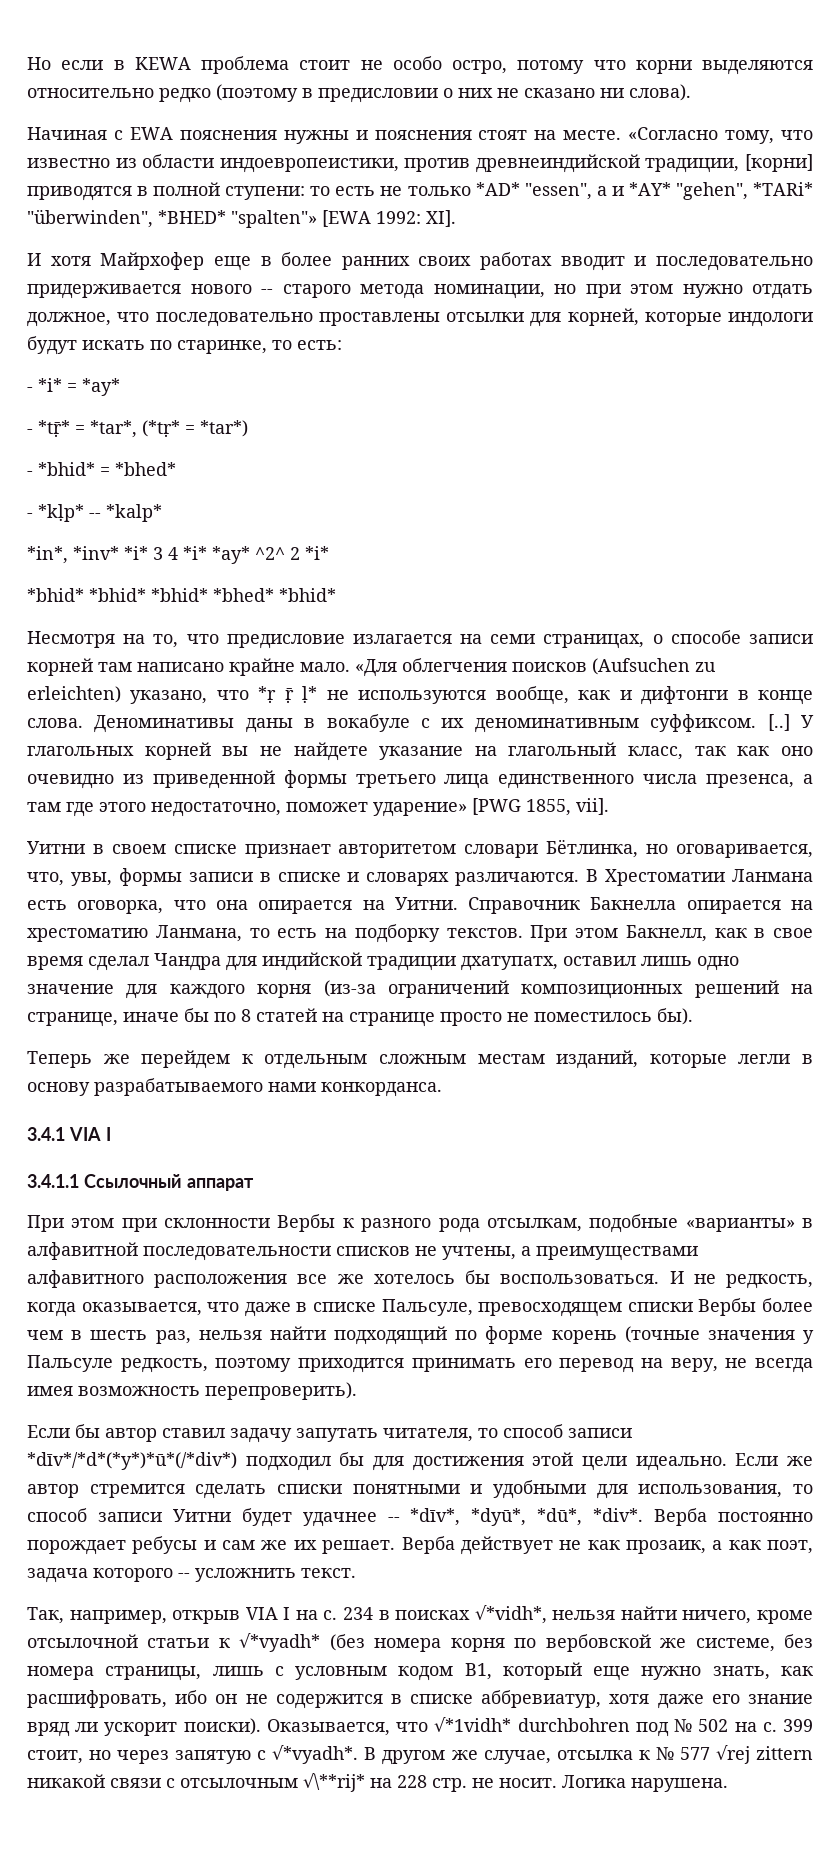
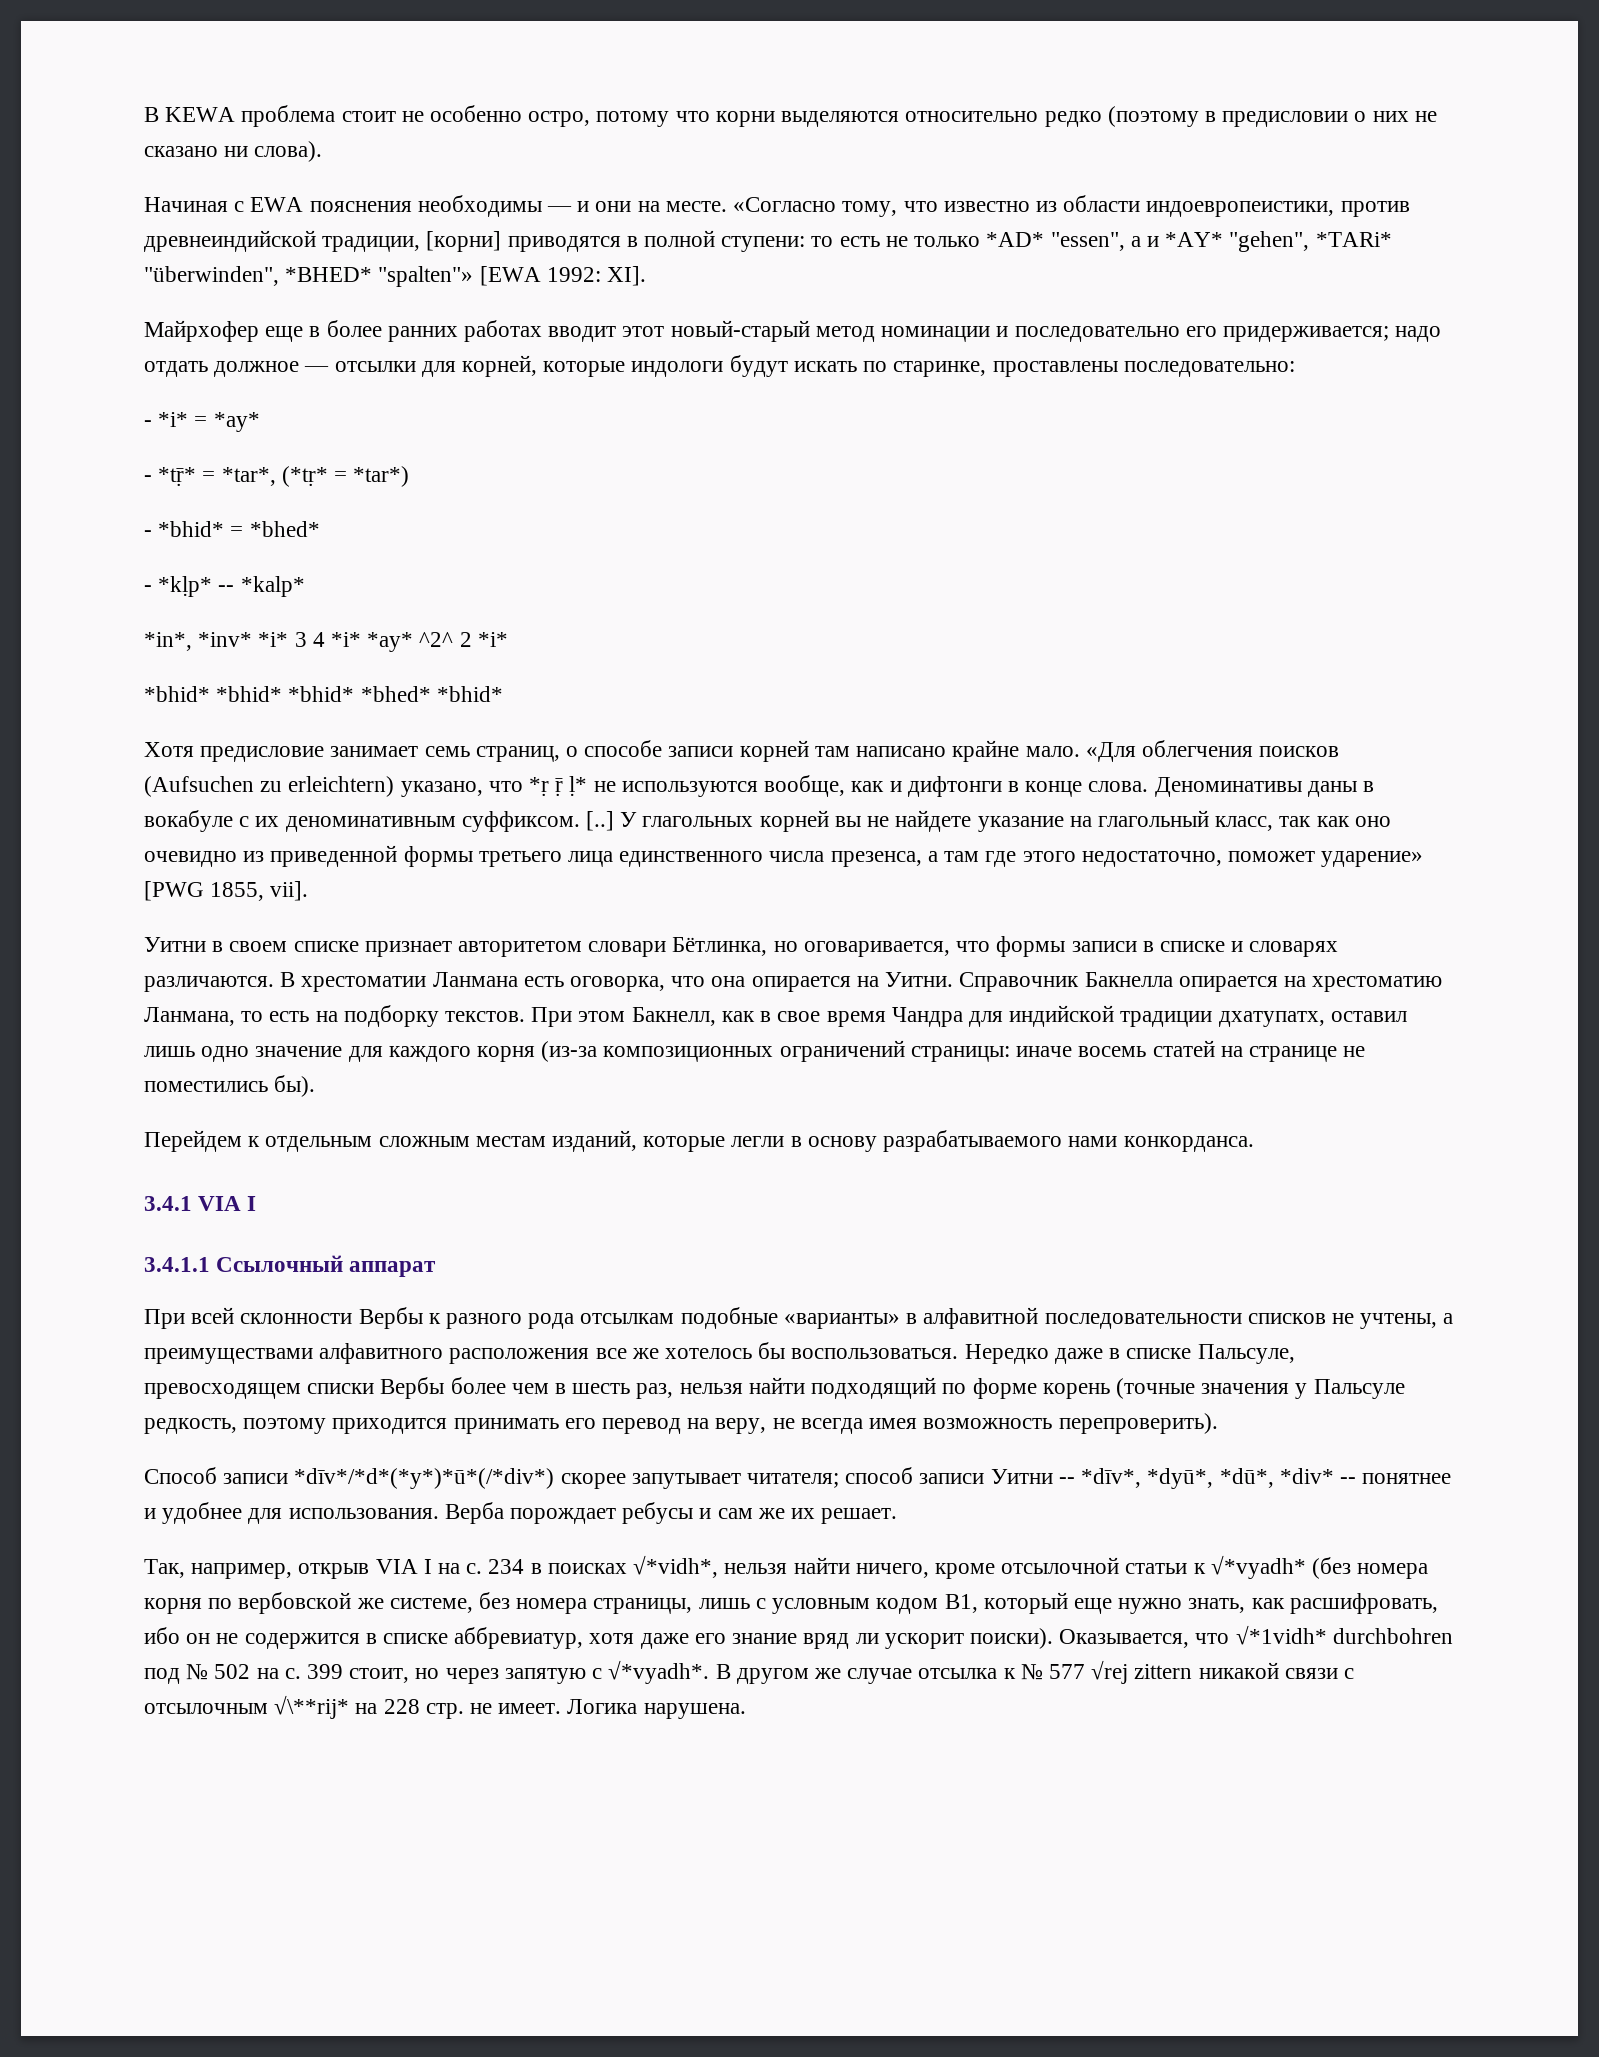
- Но если в KEWA проблема стоит не особо остро, потому что корни выделяются относительно редко (поэтому в предисловии о них не сказано ни слова).
+ В KEWA проблема стоит не особенно остро, потому что корни выделяются относительно редко (поэтому в предисловии о них не сказано ни слова).
- Начиная с EWA пояснения нужны и пояснения стоят на месте.
+ Начиная с EWA пояснения необходимы — и они на месте.
- И хотя Майрхофер еще в более ранних своих работах вводит и последовательно придерживается нового -- старого метода номинации, но при этом нужно отдать должное, что последовательно проставлены отсылки для корней, которые индологи будут искать по старинке, то есть:
+ Майрхофер еще в более ранних работах вводит этот новый-старый метод номинации и последовательно его придерживается; надо отдать должное — отсылки для корней, которые индологи будут искать по старинке, проставлены последовательно:
- Несмотря на то, что предисловие излагается на семи страницах, о способе записи корней там написано крайне мало.
+ Хотя предисловие занимает семь страниц, о способе записи корней там написано крайне мало.
- «Для облегчения поисков (Aufsuchen zu erleichten) указано, что *ṛ ṝ ḷ* не используются вообще, как и дифтонги в конце слова.
+ «Для облегчения поисков (Aufsuchen zu erleichtern) указано, что *ṛ ṝ ḷ* не используются вообще, как и дифтонги в конце слова.
- Уитни в своем списке признает авторитетом словари Бётлинка, но оговаривается, что, увы, формы записи в списке и словарях различаются.
+ Уитни в своем списке признает авторитетом словари Бётлинка, но оговаривается, что формы записи в списке и словарях различаются.
- В Хрестоматии Ланмана есть оговорка, что она опирается на Уитни.
+ В хрестоматии Ланмана есть оговорка, что она опирается на Уитни.
- При этом Бакнелл, как в свое время сделал Чандра для индийской традиции дхатупатх, оставил лишь одно значение для каждого корня (из-за ограничений композиционных решений на странице, иначе бы по 8 статей на странице просто не поместилось бы).
- Теперь же перейдем к отдельным сложным местам изданий, которые легли в основу разрабатываемого нами конкорданса.
+ При этом Бакнелл, как в свое время Чандра для индийской традиции дхатупатх, оставил лишь одно значение для каждого корня (из-за композиционных ограничений страницы: иначе восемь статей на странице не поместились бы).
+ Перейдем к отдельным сложным местам изданий, которые легли в основу разрабатываемого нами конкорданса.
- При этом при склонности Вербы к разного рода отсылкам, подобные «варианты» в алфавитной последовательности списков не учтены, а преимуществами алфавитного расположения все же хотелось бы воспользоваться.
+ При всей склонности Вербы к разного рода отсылкам подобные «варианты» в алфавитной последовательности списков не учтены, а преимуществами алфавитного расположения все же хотелось бы воспользоваться.
- И не редкость, когда оказывается, что даже в списке Пальсуле, превосходящем списки Вербы более чем в шесть раз, нельзя найти подходящий по форме корень (точные значения у Пальсуле редкость, поэтому приходится принимать его перевод на веру, не всегда имея возможность перепроверить).
+ Нередко даже в списке Пальсуле, превосходящем списки Вербы более чем в шесть раз, нельзя найти подходящий по форме корень (точные значения у Пальсуле редкость, поэтому приходится принимать его перевод на веру, не всегда имея возможность перепроверить).
- Если бы автор ставил задачу запутать читателя, то способ записи *dīv*/*d*(*y*)*ū*(/*div*) подходил бы для достижения этой цели идеально. Если же автор стремится сделать списки понятными и удобными для использования, то способ записи Уитни будет удачнее -- *dīv*, *dyū*, *dū*, *div*. Верба постоянно порождает ребусы и сам же их решает. Верба действует не как прозаик, а как поэт, задача которого -- усложнить текст.
+ Способ записи *dīv*/*d*(*y*)*ū*(/*div*) скорее запутывает читателя; способ записи Уитни -- *dīv*, *dyū*, *dū*, *div* -- понятнее и удобнее для использования. Верба порождает ребусы и сам же их решает.
- В другом же случае, отсылка к № 577 √rej zittern никакой связи с отсылочным √\**rij* на 228 стр. не носит.
+ В другом же случае отсылка к № 577 √rej zittern никакой связи с отсылочным √\**rij* на 228 стр. не имеет.

